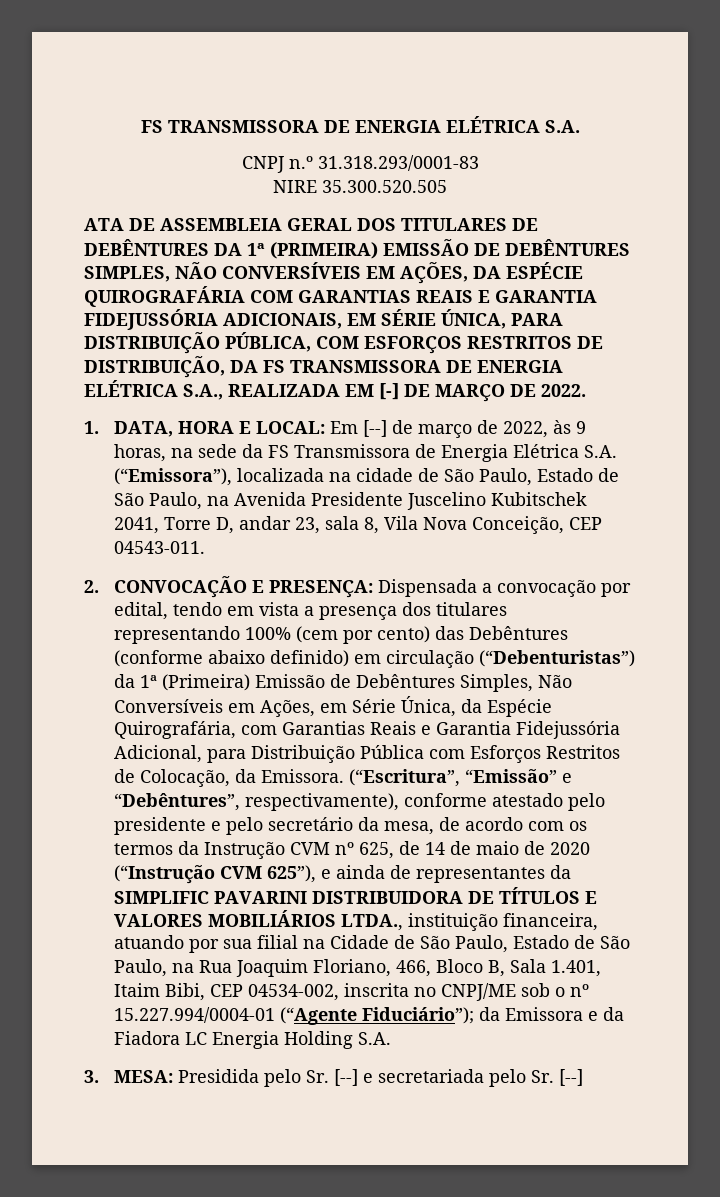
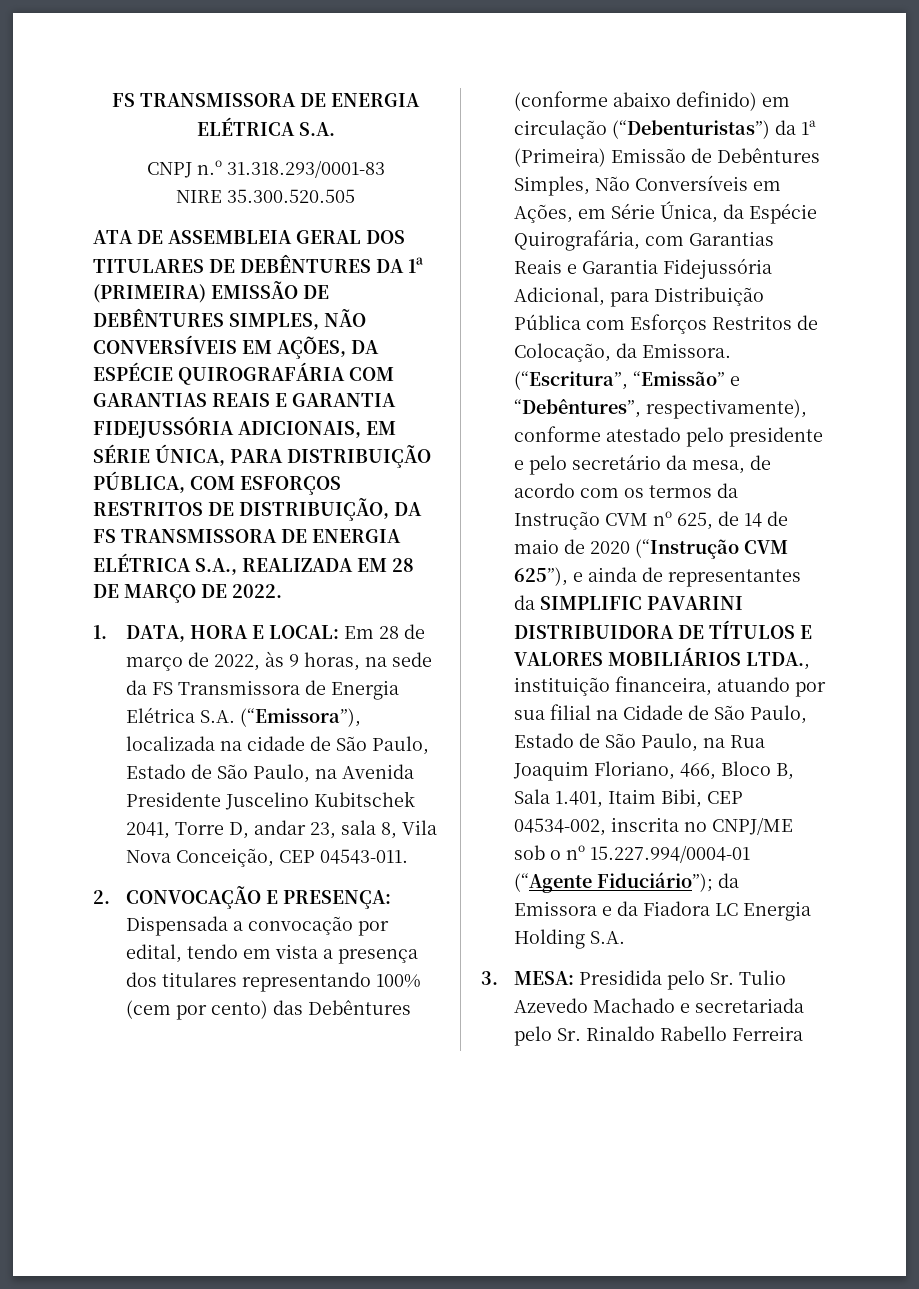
- ATA DE ASSEMBLEIA GERAL DOS TITULARES DE DEBÊNTURES DA 1ª (PRIMEIRA) EMISSÃO DE DEBÊNTURES SIMPLES, NÃO CONVERSÍVEIS EM AÇÕES, DA ESPÉCIE QUIROGRAFÁRIA COM GARANTIAS REAIS E GARANTIA FIDEJUSSÓRIA ADICIONAIS, EM SÉRIE ÚNICA, PARA DISTRIBUIÇÃO PÚBLICA, COM ESFORÇOS RESTRITOS DE DISTRIBUIÇÃO, DA FS TRANSMISSORA DE ENERGIA ELÉTRICA S.A., REALIZADA EM [-] DE MARÇO DE 2022.
+ ATA DE ASSEMBLEIA GERAL DOS TITULARES DE DEBÊNTURES DA 1ª (PRIMEIRA) EMISSÃO DE DEBÊNTURES SIMPLES, NÃO CONVERSÍVEIS EM AÇÕES, DA ESPÉCIE QUIROGRAFÁRIA COM GARANTIAS REAIS E GARANTIA FIDEJUSSÓRIA ADICIONAIS, EM SÉRIE ÚNICA, PARA DISTRIBUIÇÃO PÚBLICA, COM ESFORÇOS RESTRITOS DE DISTRIBUIÇÃO, DA FS TRANSMISSORA DE ENERGIA ELÉTRICA S.A., REALIZADA EM 28 DE MARÇO DE 2022.
- 1. DATA, HORA E LOCAL: Em [--] de março de 2022, às 9 horas, na sede da FS Transmissora de Energia Elétrica S.A. (“Emissora”), localizada na cidade de São Paulo, Estado de São Paulo, na Avenida Presidente Juscelino Kubitschek 2041, Torre D, andar 23, sala 8, Vila Nova Conceição, CEP 04543-011.
+ 1. DATA, HORA E LOCAL: Em 28 de março de 2022, às 9 horas, na sede da FS Transmissora de Energia Elétrica S.A. (“Emissora”), localizada na cidade de São Paulo, Estado de São Paulo, na Avenida Presidente Juscelino Kubitschek 2041, Torre D, andar 23, sala 8, Vila Nova Conceição, CEP 04543-011.
- 3. MESA: Presidida pelo Sr. [--] e secretariada pelo Sr. [--]
+ 3. MESA: Presidida pelo Sr. Tulio Azevedo Machado e secretariada pelo Sr. Rinaldo Rabello Ferreira

